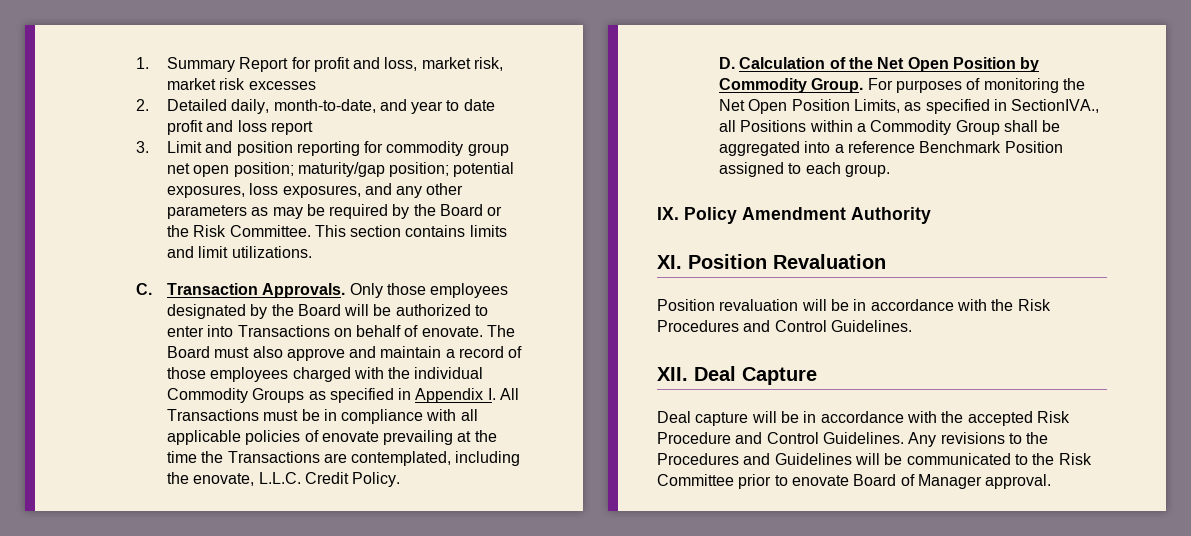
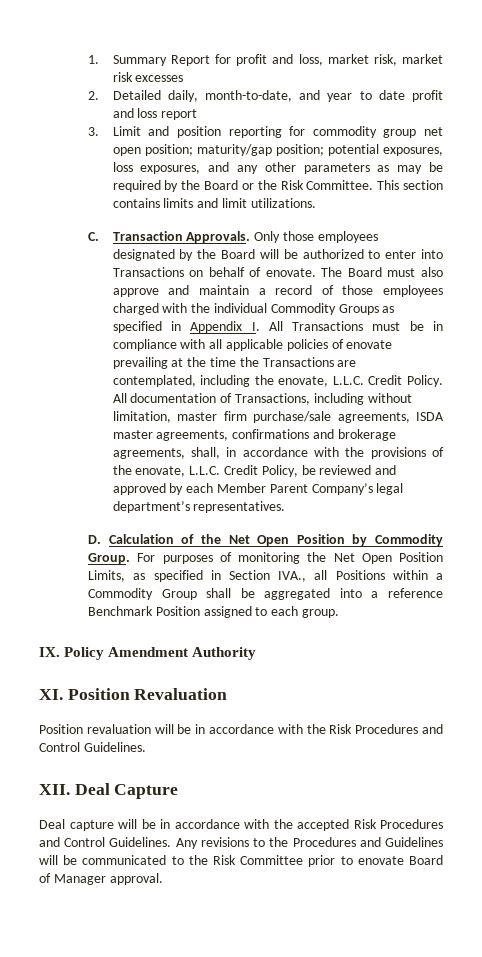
+ All documentation of Transactions, including without limitation, master firm purchase/sale agreements, ISDA master agreements, confirmations and brokerage agreements, shall, in accordance with the provisions of the enovate, L.L.C. Credit Policy, be reviewed and approved by each Member Parent Company’s legal department’s representatives.
- For purposes of monitoring the Net Open Position Limits, as specified in SectionIVA., all Positions within a Commodity Group shall be aggregated into a reference Benchmark Position assigned to each group.
+ For purposes of monitoring the Net Open Position Limits, as specified in Section IVA., all Positions within a Commodity Group shall be aggregated into a reference Benchmark Position assigned to each group.
- Deal capture will be in accordance with the accepted Risk Procedure and Control Guidelines.
+ Deal capture will be in accordance with the accepted Risk Procedures and Control Guidelines.

